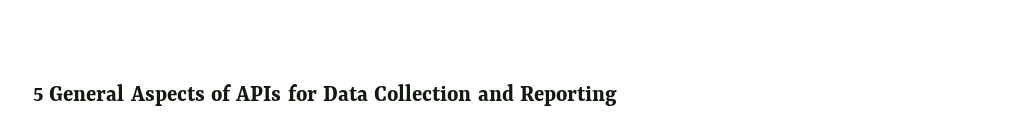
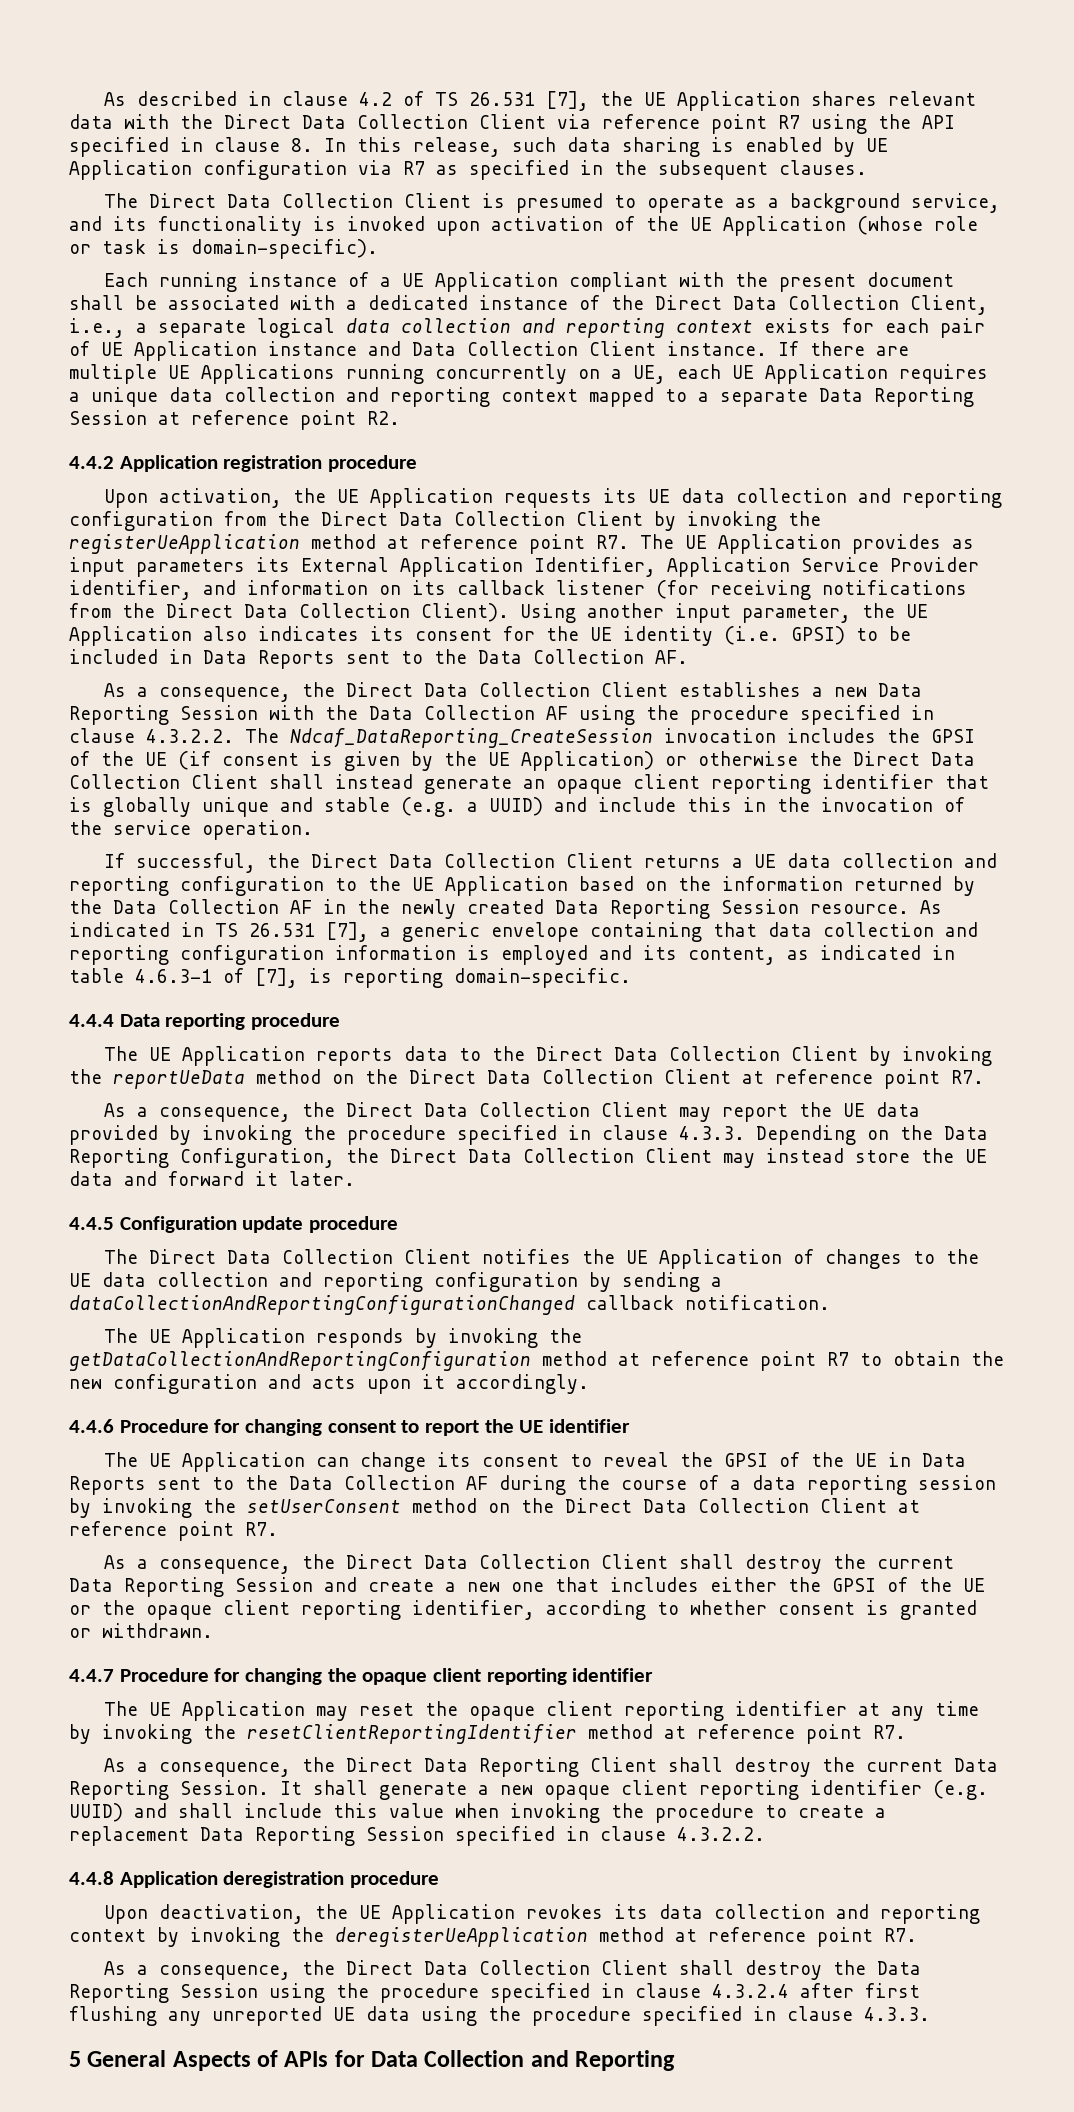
+ As described in clause 4.2 of TS 26.531 [7], the UE Application shares relevant data with the Direct Data Collection Client via reference point R7 using the API specified in clause 8. In this release, such data sharing is enabled by UE Application configuration via R7 as specified in the subsequent clauses.
+ The Direct Data Collection Client is presumed to operate as a background service, and its functionality is invoked upon activation of the UE Application (whose role or task is domain-specific).
+ Each running instance of a UE Application compliant with the present document shall be associated with a dedicated instance of the Direct Data Collection Client, i.e., a separate logical data collection and reporting context exists for each pair of UE Application instance and Data Collection Client instance. If there are multiple UE Applications running concurrently on a UE, each UE Application requires a unique data collection and reporting context mapped to a separate Data Reporting Session at reference point R2.
+ 4.4.2 Application registration procedure
+ Upon activation, the UE Application requests its UE data collection and reporting configuration from the Direct Data Collection Client by invoking the registerUeApplication method at reference point R7. The UE Application provides as input parameters its External Application Identifier, Application Service Provider identifier, and information on its callback listener (for receiving notifications from the Direct Data Collection Client). Using another input parameter, the UE Application also indicates its consent for the UE identity (i.e. GPSI) to be included in Data Reports sent to the Data Collection AF.
+ As a consequence, the Direct Data Collection Client establishes a new Data Reporting Session with the Data Collection AF using the procedure specified in clause 4.3.2.2. The Ndcaf_DataReporting_CreateSession invocation includes the GPSI of the UE (if consent is given by the UE Application) or otherwise the Direct Data Collection Client shall instead generate an opaque client reporting identifier that is globally unique and stable (e.g. a UUID) and include this in the invocation of the service operation.
+ If successful, the Direct Data Collection Client returns a UE data collection and reporting configuration to the UE Application based on the information returned by the Data Collection AF in the newly created Data Reporting Session resource. As indicated in TS 26.531 [7], a generic envelope containing that data collection and reporting configuration information is employed and its content, as indicated in table 4.6.3-1 of [7], is reporting domain-specific.
+ 4.4.4 Data reporting procedure
+ The UE Application reports data to the Direct Data Collection Client by invoking the reportUeData method on the Direct Data Collection Client at reference point R7.
+ As a consequence, the Direct Data Collection Client may report the UE data provided by invoking the procedure specified in clause 4.3.3. Depending on the Data Reporting Configuration, the Direct Data Collection Client may instead store the UE data and forward it later.
+ 4.4.5 Configuration update procedure
+ The Direct Data Collection Client notifies the UE Application of changes to the UE data collection and reporting configuration by sending a dataCollectionAndReportingConfigurationChanged callback notification.
+ The UE Application responds by invoking the getDataCollectionAndReportingConfiguration method at reference point R7 to obtain the new configuration and acts upon it accordingly.
+ 4.4.6 Procedure for changing consent to report the UE identifier
+ The UE Application can change its consent to reveal the GPSI of the UE in Data Reports sent to the Data Collection AF during the course of a data reporting session by invoking the setUserConsent method on the Direct Data Collection Client at reference point R7.
+ As a consequence, the Direct Data Collection Client shall destroy the current Data Reporting Session and create a new one that includes either the GPSI of the UE or the opaque client reporting identifier, according to whether consent is granted or withdrawn.
+ 4.4.7 Procedure for changing the opaque client reporting identifier
+ The UE Application may reset the opaque client reporting identifier at any time by invoking the resetClientReportingIdentifier method at reference point R7.
+ As a consequence, the Direct Data Reporting Client shall destroy the current Data Reporting Session. It shall generate a new opaque client reporting identifier (e.g. UUID) and shall include this value when invoking the procedure to create a replacement Data Reporting Session specified in clause 4.3.2.2.
+ 4.4.8 Application deregistration procedure
+ Upon deactivation, the UE Application revokes its data collection and reporting context by invoking the deregisterUeApplication method at reference point R7.
+ As a consequence, the Direct Data Collection Client shall destroy the Data Reporting Session using the procedure specified in clause 4.3.2.4 after first flushing any unreported UE data using the procedure specified in clause 4.3.3.

